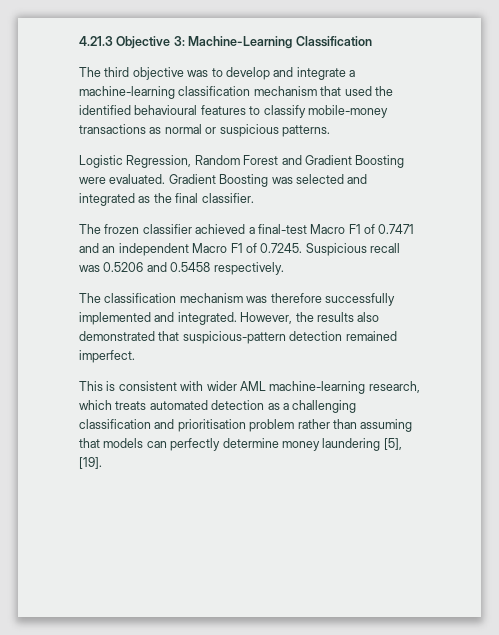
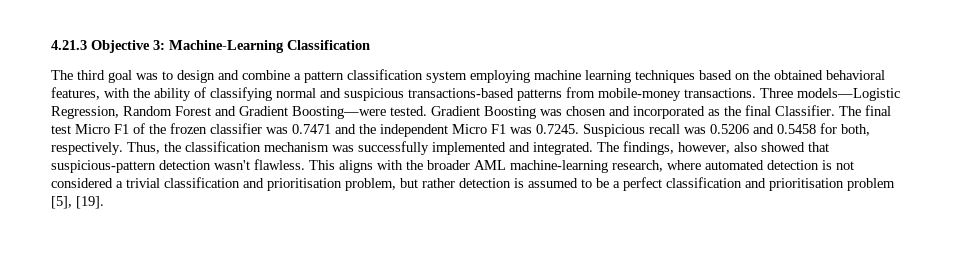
- The third objective was to develop and integrate a machine-learning classification mechanism that used the identified behavioural features to classify mobile-money transactions as normal or suspicious patterns.
- Logistic Regression, Random Forest and Gradient Boosting were evaluated. Gradient Boosting was selected and integrated as the final classifier.
- The frozen classifier achieved a final-test Macro F1 of 0.7471 and an independent Macro F1 of 0.7245. Suspicious recall was 0.5206 and 0.5458 respectively.
- The classification mechanism was therefore successfully implemented and integrated.
+ The third goal was to design and combine a pattern classification system employing machine learning techniques based on the obtained behavioral features, with the ability of classifying normal and suspicious transactions-based patterns from mobile-money transactions. Three models—Logistic Regression, Random Forest and Gradient Boosting—were tested. Gradient Boosting was chosen and incorporated as the final Classifier. The final test Micro F1 of the frozen classifier was 0.7471 and the independent Micro F1 was 0.7245. Suspicious recall was 0.5206 and 0.5458 for both, respectively. Thus, the classification mechanism was successfully implemented and integrated.
- However, the results also demonstrated that suspicious-pattern detection remained imperfect.
- This is consistent with wider AML machine-learning research, which treats automated detection as a challenging classification and prioritisation problem rather than assuming that models can perfectly determine money laundering [5], [19].
+ The findings, however, also showed that suspicious-pattern detection wasn't flawless. This aligns with the broader AML machine-learning research, where automated detection is not considered a trivial classification and prioritisation problem, but rather detection is assumed to be a perfect classification and prioritisation problem [5], [19].

